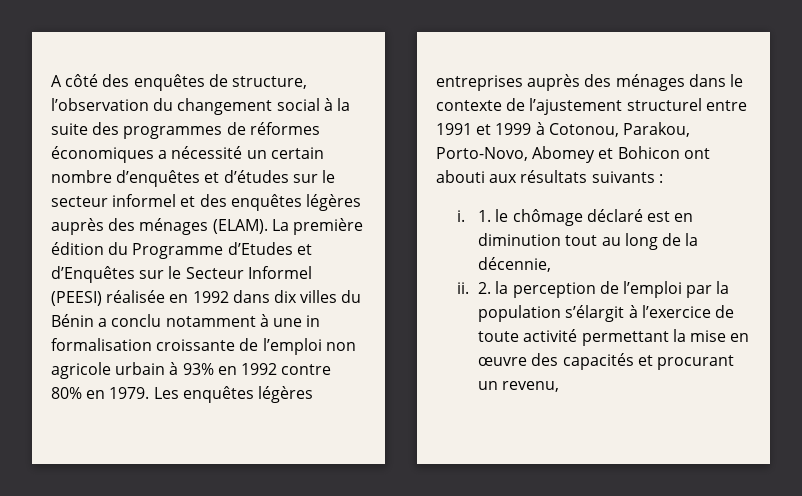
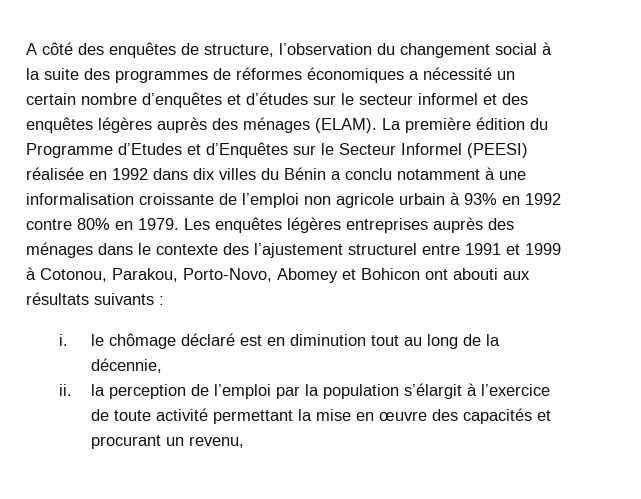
- La première édition du Programme d’Etudes et d’Enquêtes sur le Secteur Informel (PEESI) réalisée en 1992 dans dix villes du Bénin a conclu notamment à une in formalisation croissante de l’emploi non agricole urbain à 93% en 1992 contre 80% en 1979.
+ La première édition du Programme d’Etudes et d’Enquêtes sur le Secteur Informel (PEESI) réalisée en 1992 dans dix villes du Bénin a conclu notamment à une informalisation croissante de l’emploi non agricole urbain à 93% en 1992 contre 80% en 1979.
- Les enquêtes légères entreprises auprès des ménages dans le contexte de l’ajustement structurel entre 1991 et 1999 à Cotonou, Parakou, Porto-Novo, Abomey et Bohicon ont abouti aux résultats suivants :
+ Les enquêtes légères entreprises auprès des ménages dans le contexte des l’ajustement structurel entre 1991 et 1999 à Cotonou, Parakou, Porto-Novo, Abomey et Bohicon ont abouti aux résultats suivants :
- i. 1. le chômage déclaré est en diminution tout au long de la décennie,
+ i. le chômage déclaré est en diminution tout au long de la décennie,
- ii. 2. la perception de l’emploi par la population s’élargit à l’exercice de toute activité permettant la mise en œuvre des capacités et procurant un revenu,
+ ii. la perception de l’emploi par la population s’élargit à l’exercice de toute activité permettant la mise en œuvre des capacités et procurant un revenu,

